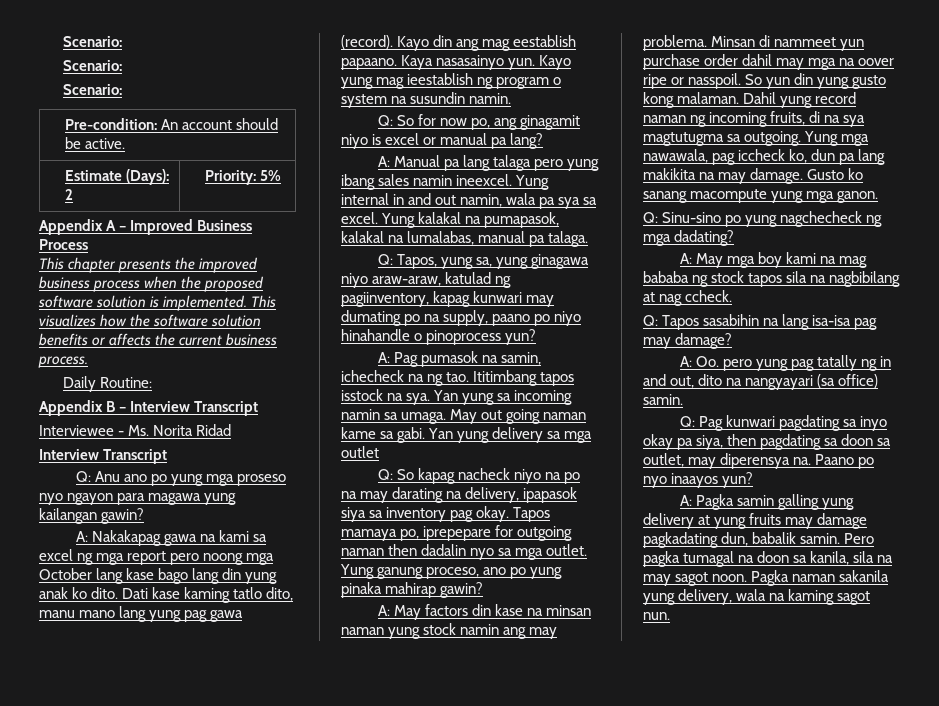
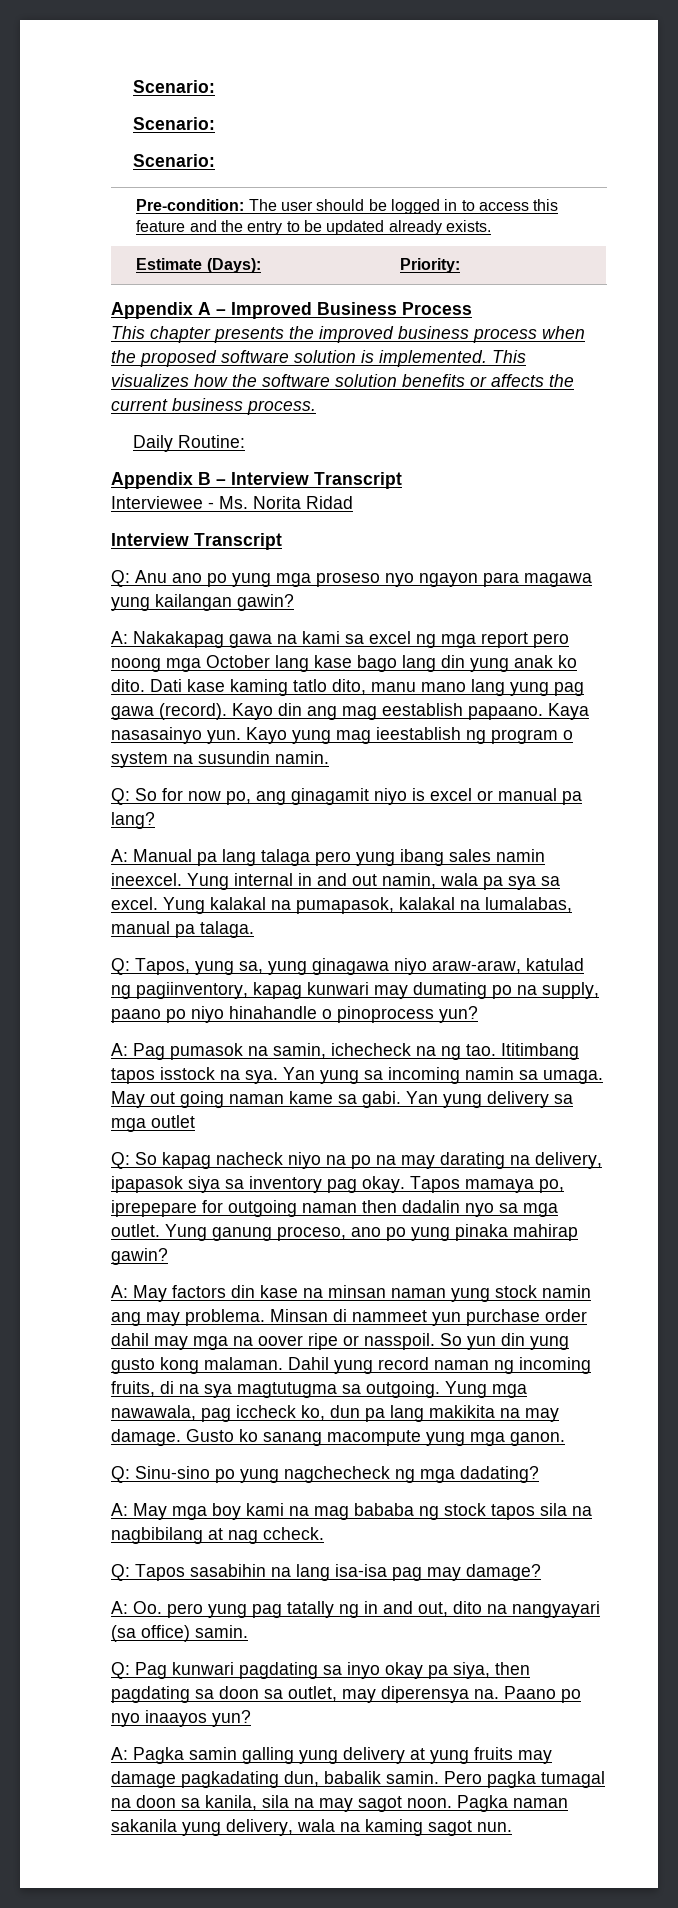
- Pre-condition: An account should be active.
+ Pre-condition: The user should be logged in to access this feature and the entry to be updated already exists.
- Estimate (Days): 2 | Priority: 5%
+ Estimate (Days): | Priority:

